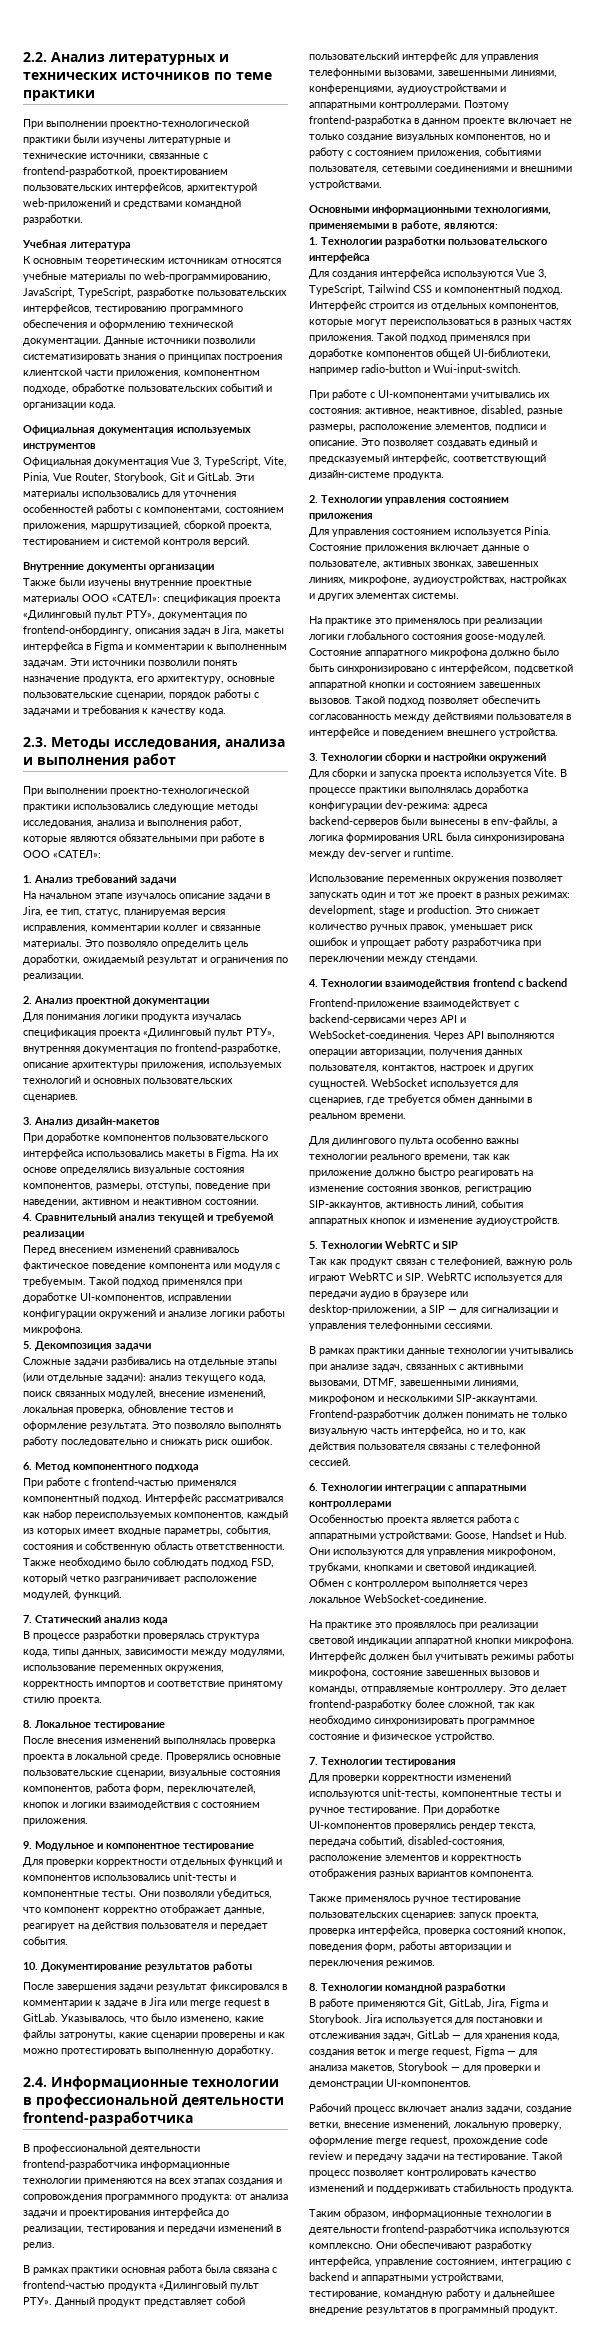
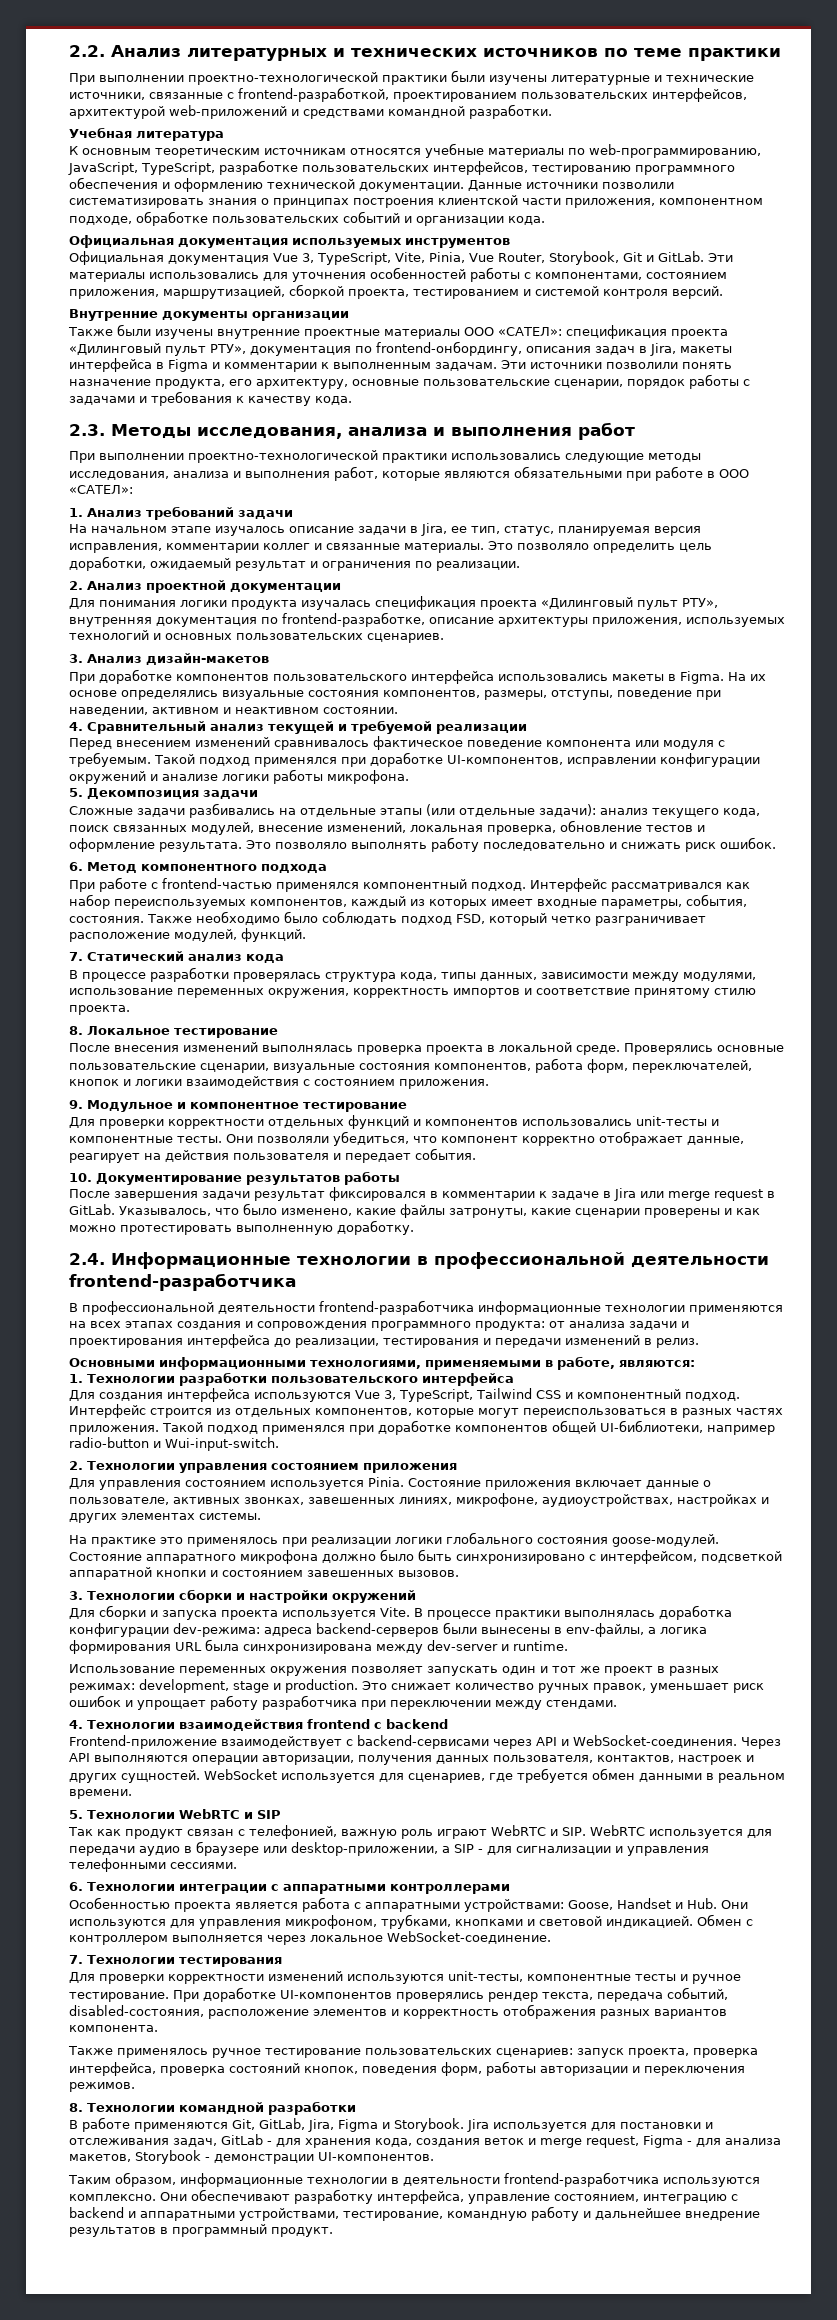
- Интерфейс рассматривался как набор переиспользуемых компонентов, каждый из которых имеет входные параметры, события, состояния и собственную область ответственности.
+ Интерфейс рассматривался как набор переиспользуемых компонентов, каждый из которых имеет входные параметры, события, состояния.
- В рамках практики основная работа была связана с frontend-частью продукта «Дилинговый пульт РТУ». Данный продукт представляет собой пользовательский интерфейс для управления телефонными вызовами, завешенными линиями, конференциями, аудиоустройствами и аппаратными контроллерами. Поэтому frontend-разработка в данном проекте включает не только создание визуальных компонентов, но и работу с состоянием приложения, событиями пользователя, сетевыми соединениями и внешними устройствами.
- При работе с UI-компонентами учитывались их состояния: активное, неактивное, disabled, разные размеры, расположение элементов, подписи и описание. Это позволяет создавать единый и предсказуемый интерфейс, соответствующий дизайн-системе продукта.
- Такой подход позволяет обеспечить согласованность между действиями пользователя в интерфейсе и поведением внешнего устройства.
- Для дилингового пульта особенно важны технологии реального времени, так как приложение должно быстро реагировать на изменение состояния звонков, регистрацию SIP-аккаунтов, активность линий, события аппаратных кнопок и изменение аудиоустройств.
- Так как продукт связан с телефонией, важную роль играют WebRTC и SIP. WebRTC используется для передачи аудио в браузере или desktop-приложении, а SIP — для сигнализации и управления телефонными сессиями.
+ Так как продукт связан с телефонией, важную роль играют WebRTC и SIP. WebRTC используется для передачи аудио в браузере или desktop-приложении, а SIP - для сигнализации и управления телефонными сессиями.
- В рамках практики данные технологии учитывались при анализе задач, связанных с активными вызовами, DTMF, завешенными линиями, микрофоном и несколькими SIP-аккаунтами. Frontend-разработчик должен понимать не только визуальную часть интерфейса, но и то, как действия пользователя связаны с телефонной сессией.
- На практике это проявлялось при реализации световой индикации аппаратной кнопки микрофона. Интерфейс должен был учитывать режимы работы микрофона, состояние завешенных вызовов и команды, отправляемые контроллеру. Это делает frontend-разработку более сложной, так как необходимо синхронизировать программное состояние и физическое устройство.
- Jira используется для постановки и отслеживания задач, GitLab — для хранения кода, создания веток и merge request, Figma — для анализа макетов, Storybook — для проверки и демонстрации UI-компонентов.
- Рабочий процесс включает анализ задачи, создание ветки, внесение изменений, локальную проверку, оформление merge request, прохождение code review и передачу задачи на тестирование. Такой процесс позволяет контролировать качество изменений и поддерживать стабильность продукта.
+ Jira используется для постановки и отслеживания задач, GitLab - для хранения кода, создания веток и merge request, Figma - для анализа макетов, Storybook - демонстрации UI-компонентов.

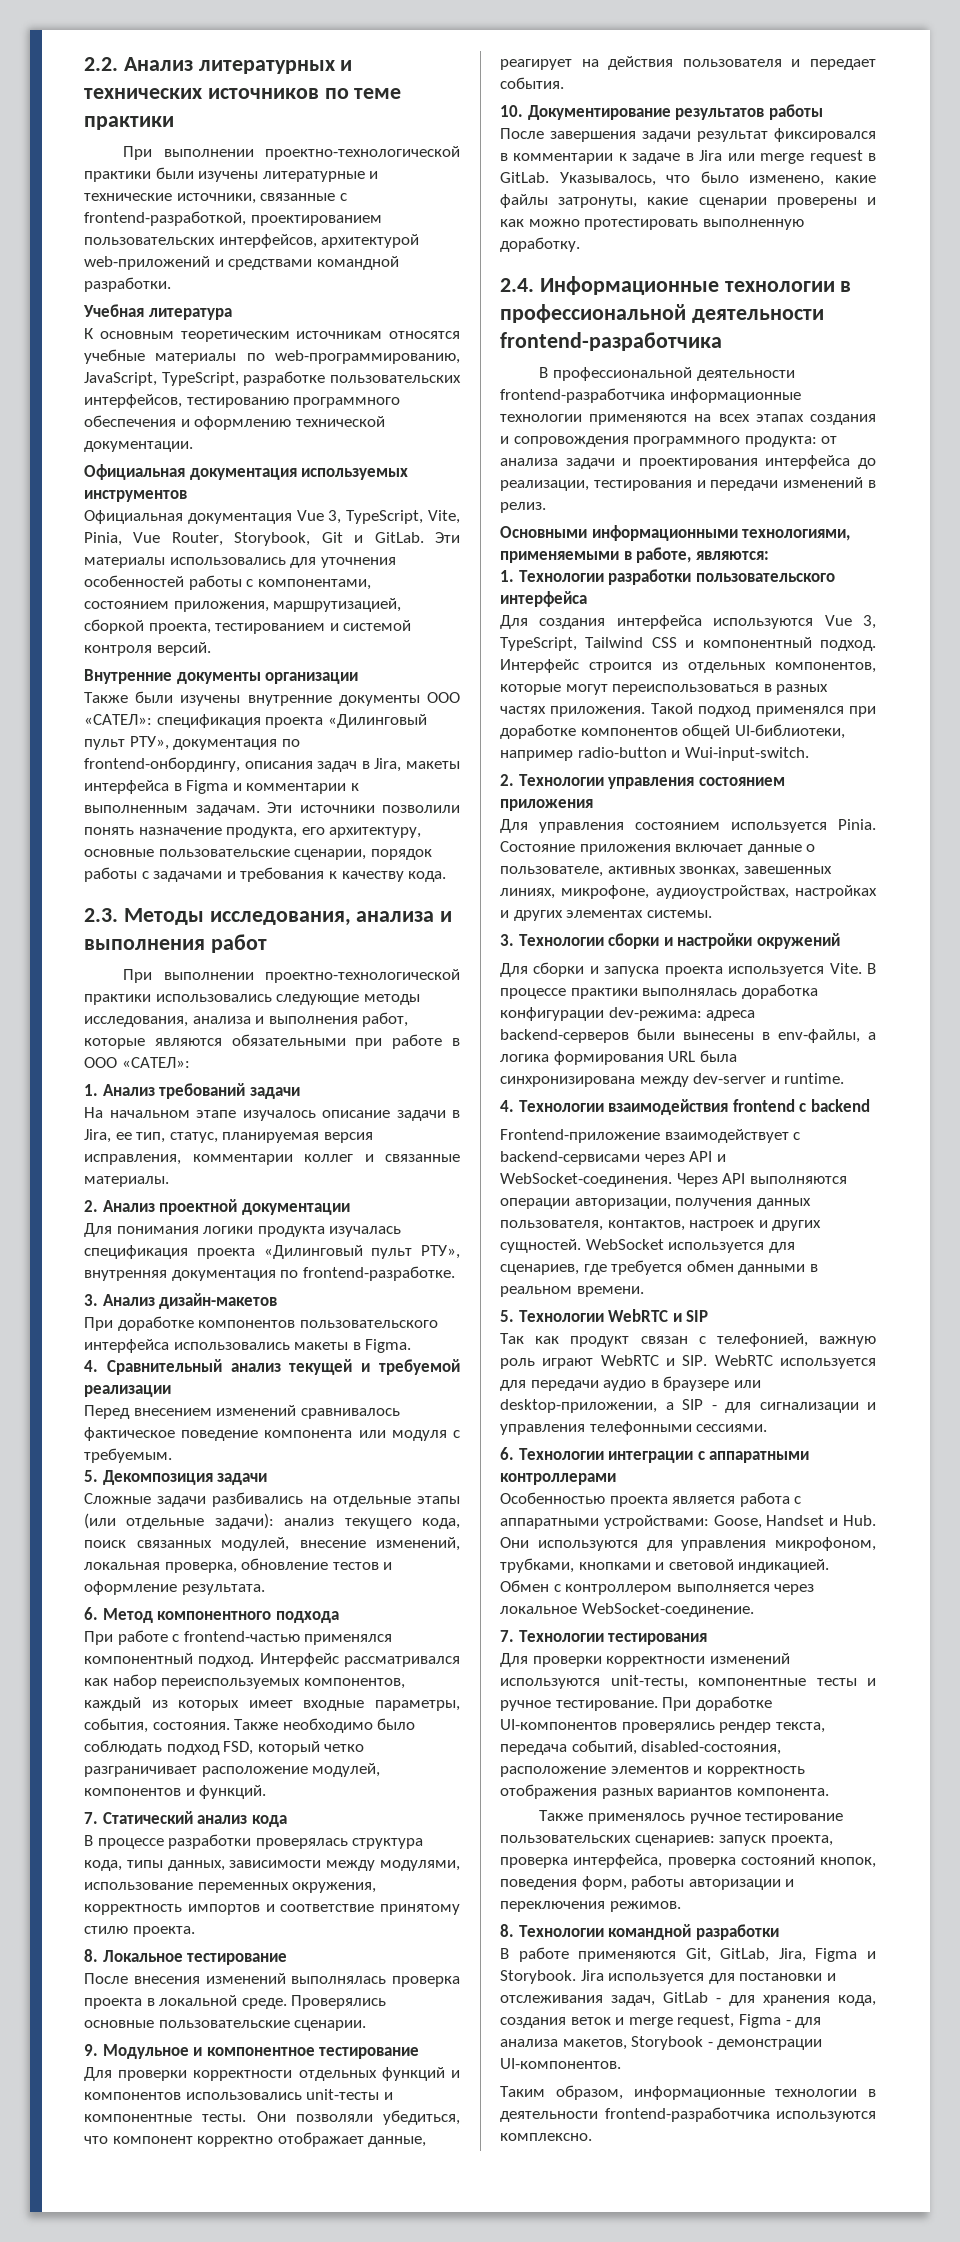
- Данные источники позволили систематизировать знания о принципах построения клиентской части приложения, компонентном подходе, обработке пользовательских событий и организации кода.
- Также были изучены внутренние проектные материалы ООО «САТЕЛ»: спецификация проекта «Дилинговый пульт РТУ», документация по frontend-онбордингу, описания задач в Jira, макеты интерфейса в Figma и комментарии к выполненным задачам.
+ Также были изучены внутренние документы ООО «САТЕЛ»: спецификация проекта «Дилинговый пульт РТУ», документация по frontend-онбордингу, описания задач в Jira, макеты интерфейса в Figma и комментарии к выполненным задачам.
- Это позволяло определить цель доработки, ожидаемый результат и ограничения по реализации.
- Для понимания логики продукта изучалась спецификация проекта «Дилинговый пульт РТУ», внутренняя документация по frontend-разработке, описание архитектуры приложения, используемых технологий и основных пользовательских сценариев.
+ Для понимания логики продукта изучалась спецификация проекта «Дилинговый пульт РТУ», внутренняя документация по frontend-разработке.
- На их основе определялись визуальные состояния компонентов, размеры, отступы, поведение при наведении, активном и неактивном состоянии.
- Такой подход применялся при доработке UI-компонентов, исправлении конфигурации окружений и анализе логики работы микрофона.
- Это позволяло выполнять работу последовательно и снижать риск ошибок.
- Также необходимо было соблюдать подход FSD, который четко разграничивает расположение модулей, функций.
+ Также необходимо было соблюдать подход FSD, который четко разграничивает расположение модулей, компонентов и функций.
- Проверялись основные пользовательские сценарии, визуальные состояния компонентов, работа форм, переключателей, кнопок и логики взаимодействия с состоянием приложения.
+ Проверялись основные пользовательские сценарии.
- На практике это применялось при реализации логики глобального состояния goose-модулей. Состояние аппаратного микрофона должно было быть синхронизировано с интерфейсом, подсветкой аппаратной кнопки и состоянием завешенных вызовов.
- Использование переменных окружения позволяет запускать один и тот же проект в разных режимах: development, stage и production. Это снижает количество ручных правок, уменьшает риск ошибок и упрощает работу разработчика при переключении между стендами.
- Они обеспечивают разработку интерфейса, управление состоянием, интеграцию с backend и аппаратными устройствами, тестирование, командную работу и дальнейшее внедрение результатов в программный продукт.

